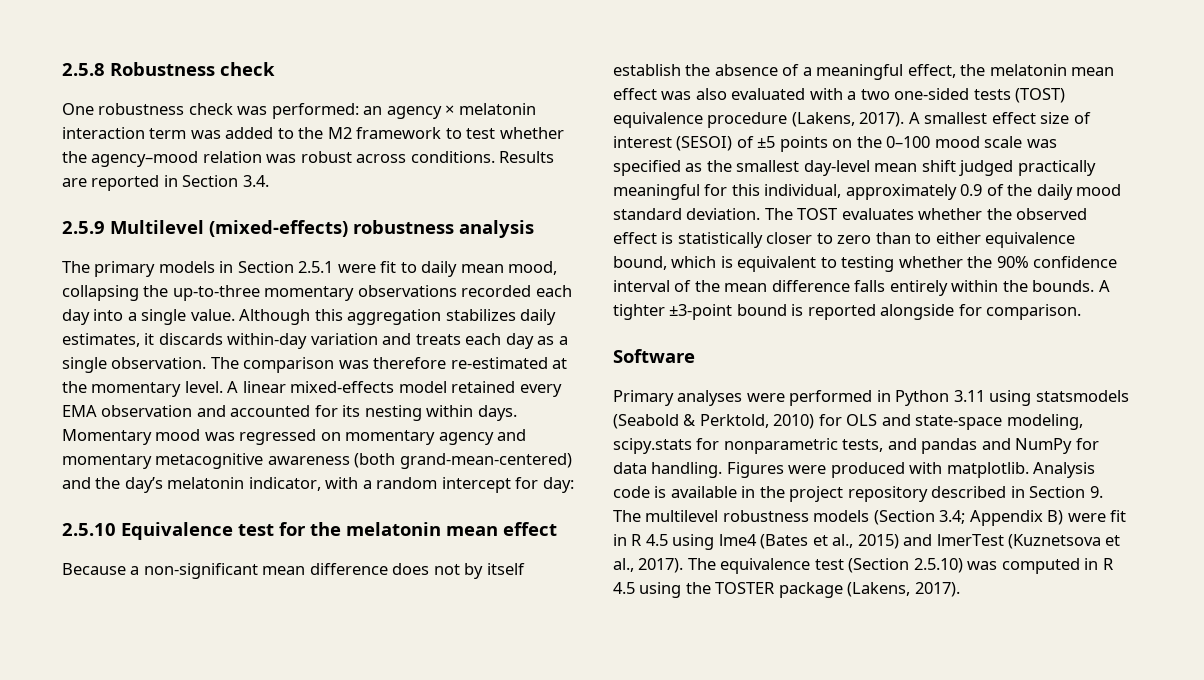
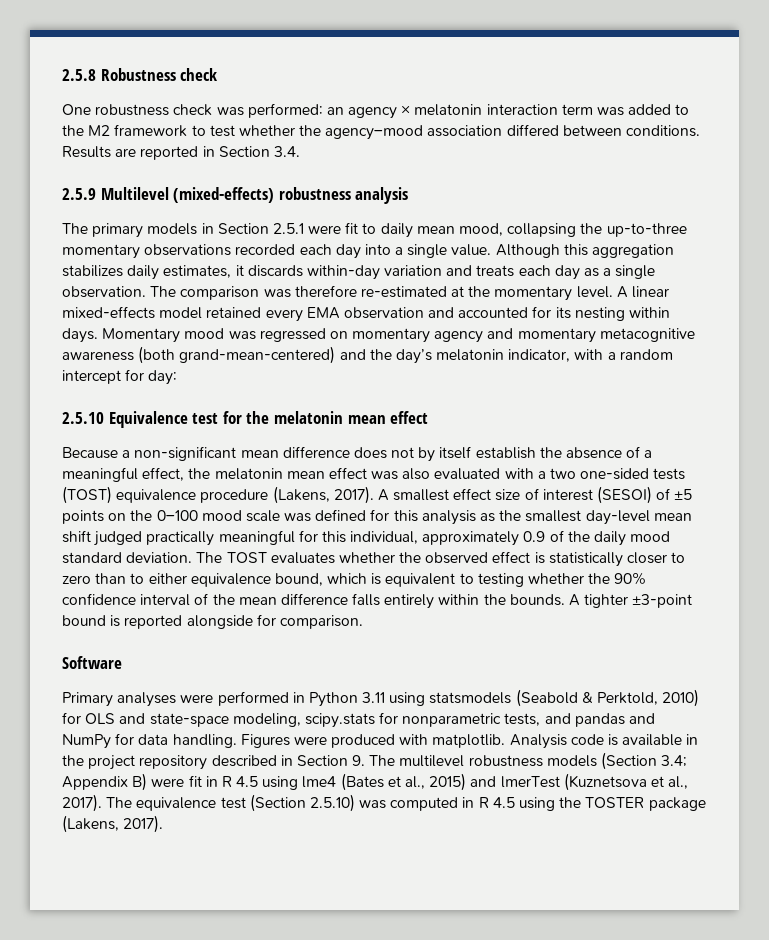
- One robustness check was performed: an agency × melatonin interaction term was added to the M2 framework to test whether the agency–mood relation was robust across conditions.
+ One robustness check was performed: an agency × melatonin interaction term was added to the M2 framework to test whether the agency–mood association differed between conditions.
- A smallest effect size of interest (SESOI) of ±5 points on the 0–100 mood scale was specified as the smallest day-level mean shift judged practically meaningful for this individual, approximately 0.9 of the daily mood standard deviation.
+ A smallest effect size of interest (SESOI) of ±5 points on the 0–100 mood scale was defined for this analysis as the smallest day-level mean shift judged practically meaningful for this individual, approximately 0.9 of the daily mood standard deviation.

